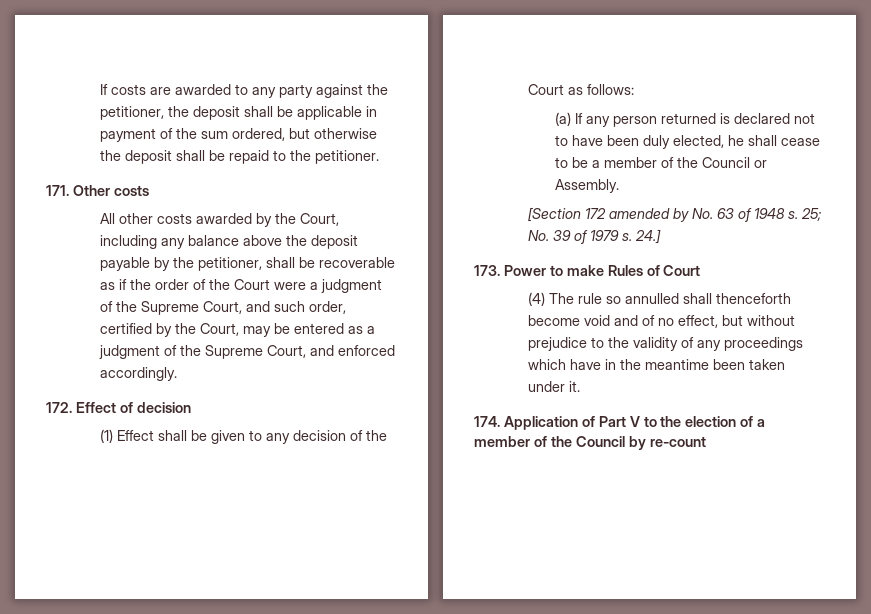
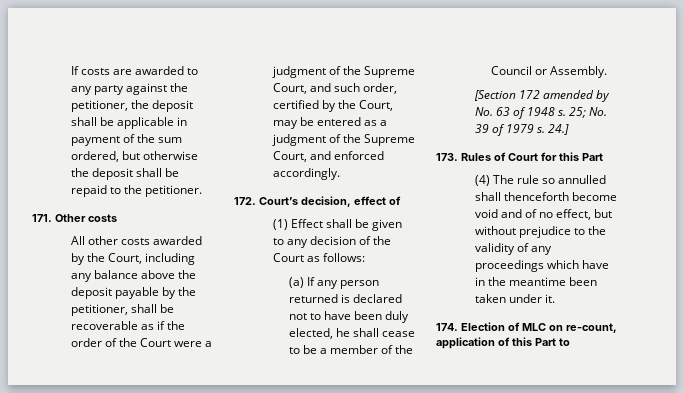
- 172. Effect of decision
+ 172. Court’s decision, effect of
- 173. Power to make Rules of Court
+ 173. Rules of Court for this Part
- 174. Application of Part V to the election of a member of the Council by re-count
+ 174. Election of MLC on re-count, application of this Part to

